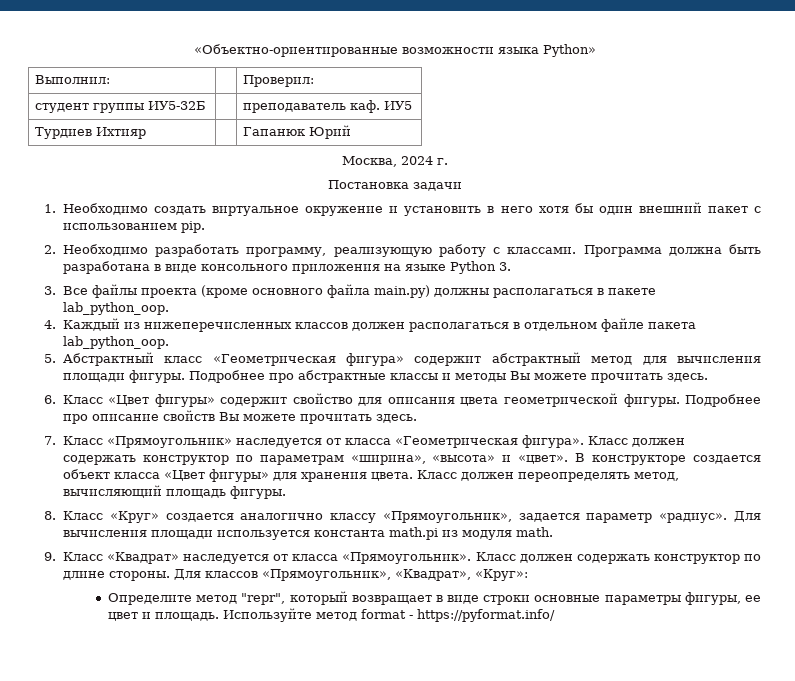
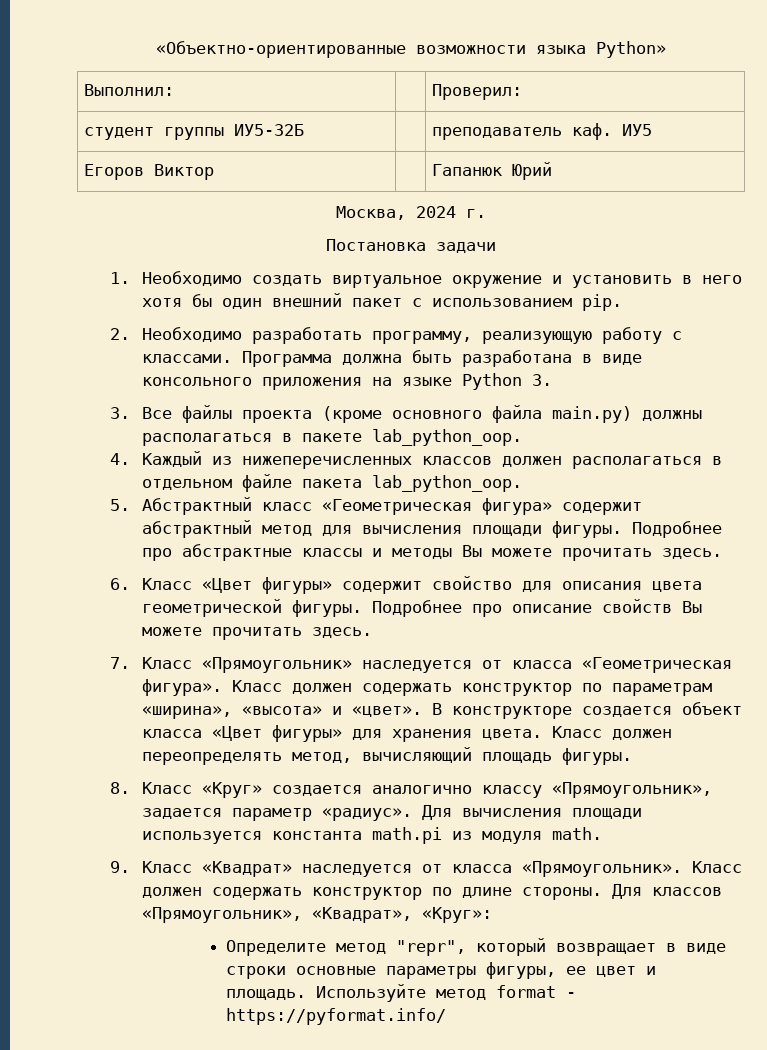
- Турдиев Ихтияр | | Гапанюк Юрий
+ Егоров Виктор | | Гапанюк Юрий

